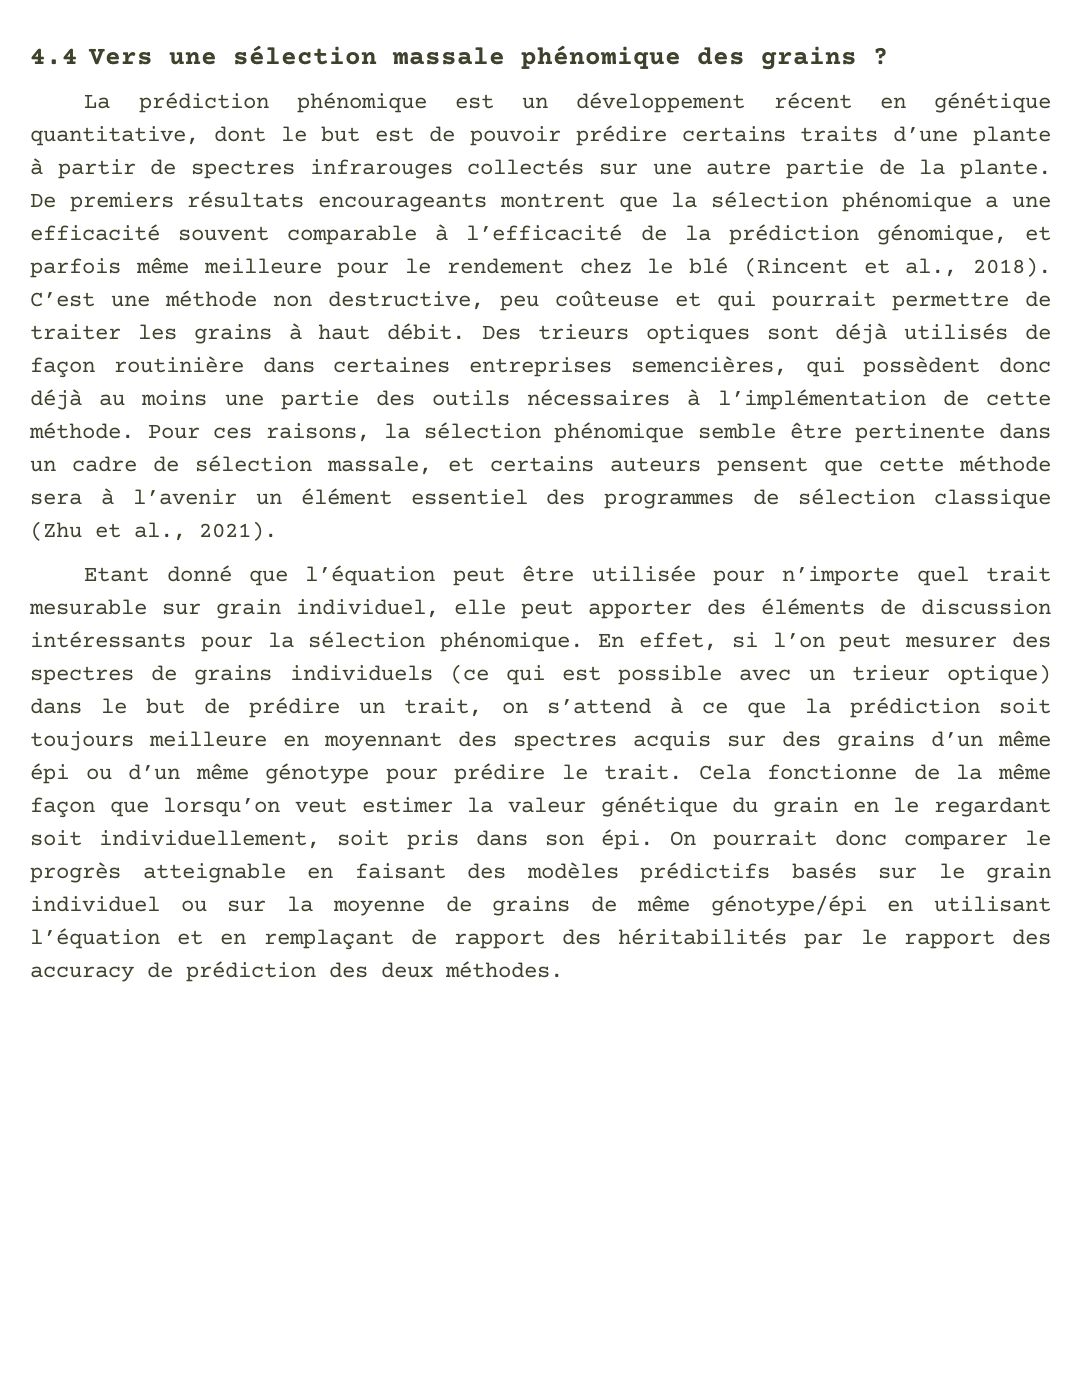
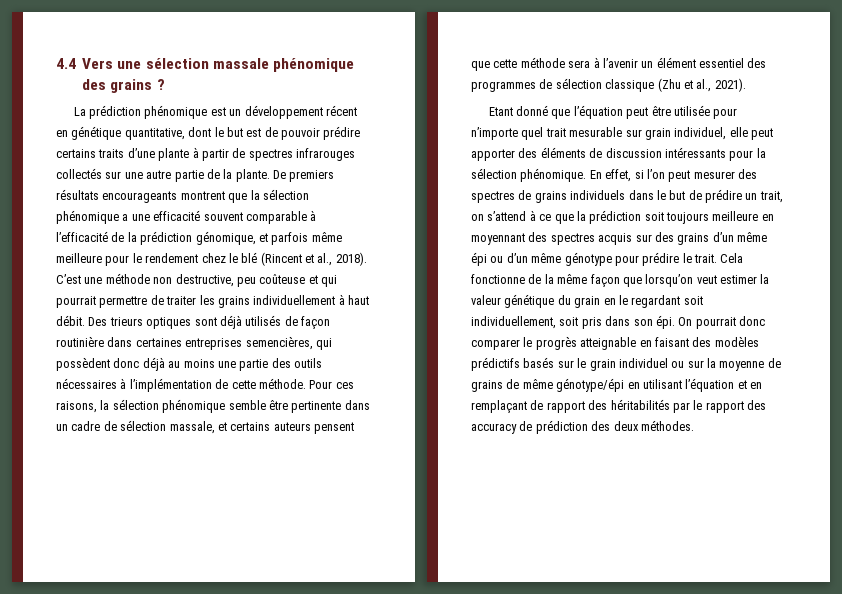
- C’est une méthode non destructive, peu coûteuse et qui pourrait permettre de traiter les grains à haut débit.
+ C’est une méthode non destructive, peu coûteuse et qui pourrait permettre de traiter les grains individuellement à haut débit.
- En effet, si l’on peut mesurer des spectres de grains individuels (ce qui est possible avec un trieur optique) dans le but de prédire un trait, on s’attend à ce que la prédiction soit toujours meilleure en moyennant des spectres acquis sur des grains d’un même épi ou d’un même génotype pour prédire le trait.
+ En effet, si l’on peut mesurer des spectres de grains individuels dans le but de prédire un trait, on s’attend à ce que la prédiction soit toujours meilleure en moyennant des spectres acquis sur des grains d’un même épi ou d’un même génotype pour prédire le trait.

